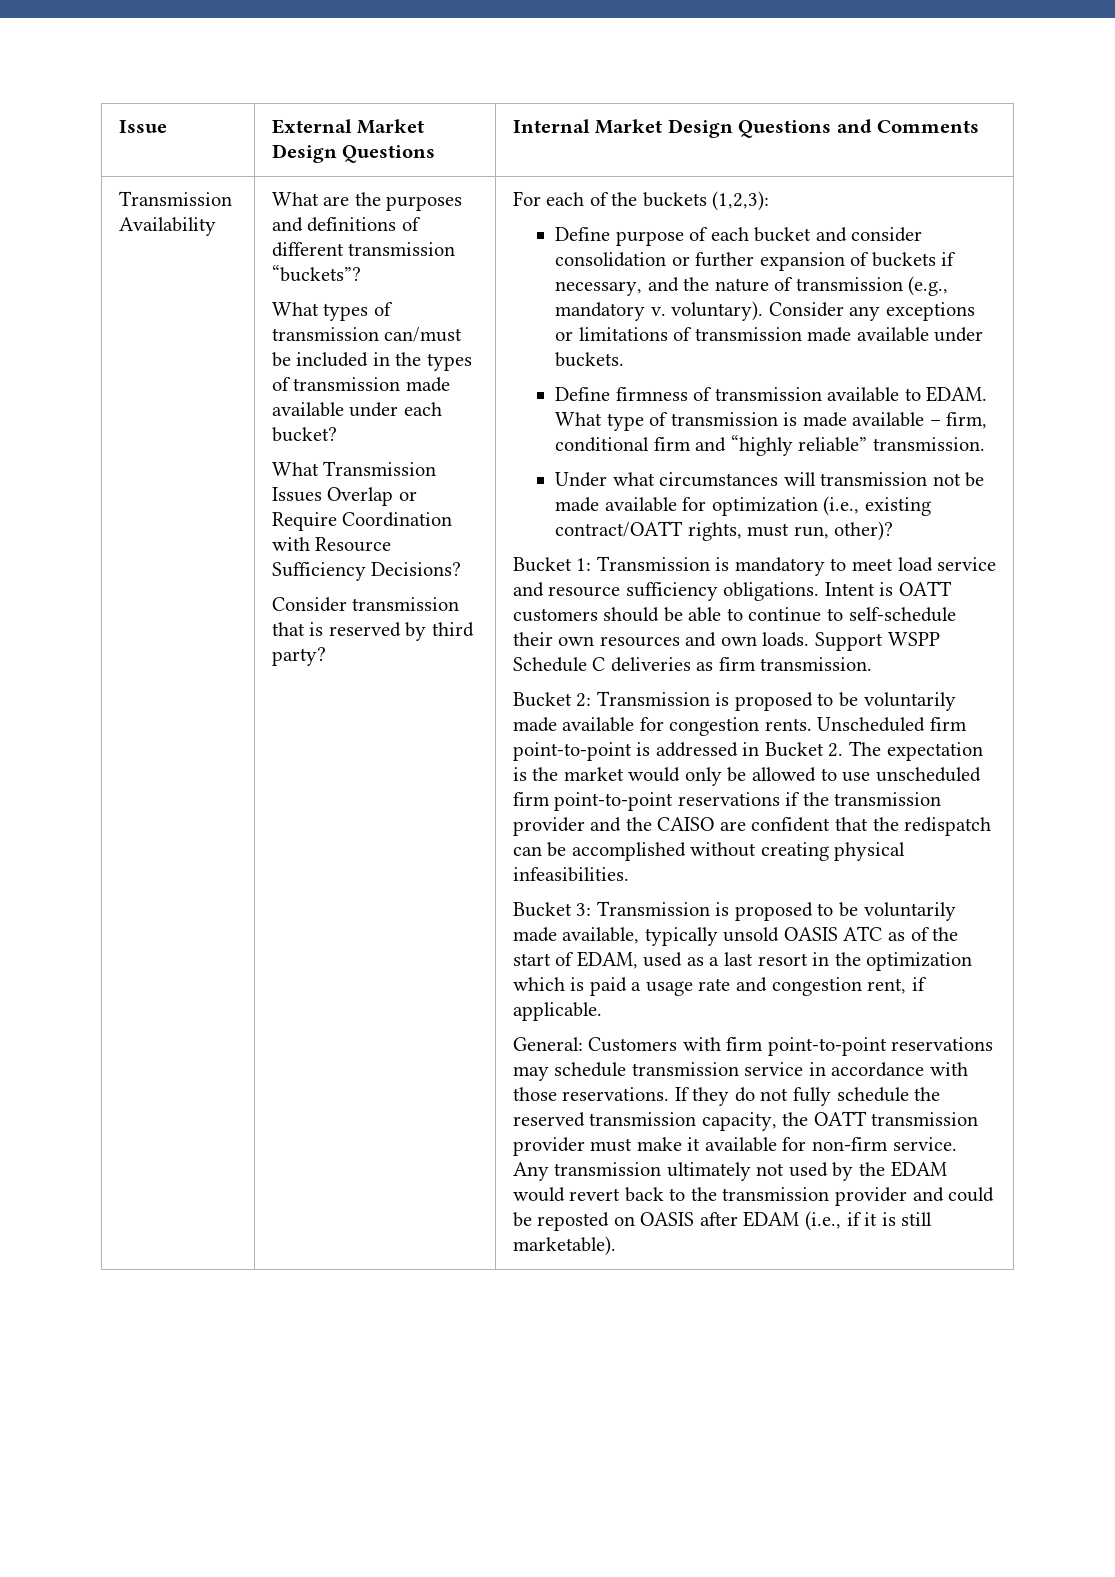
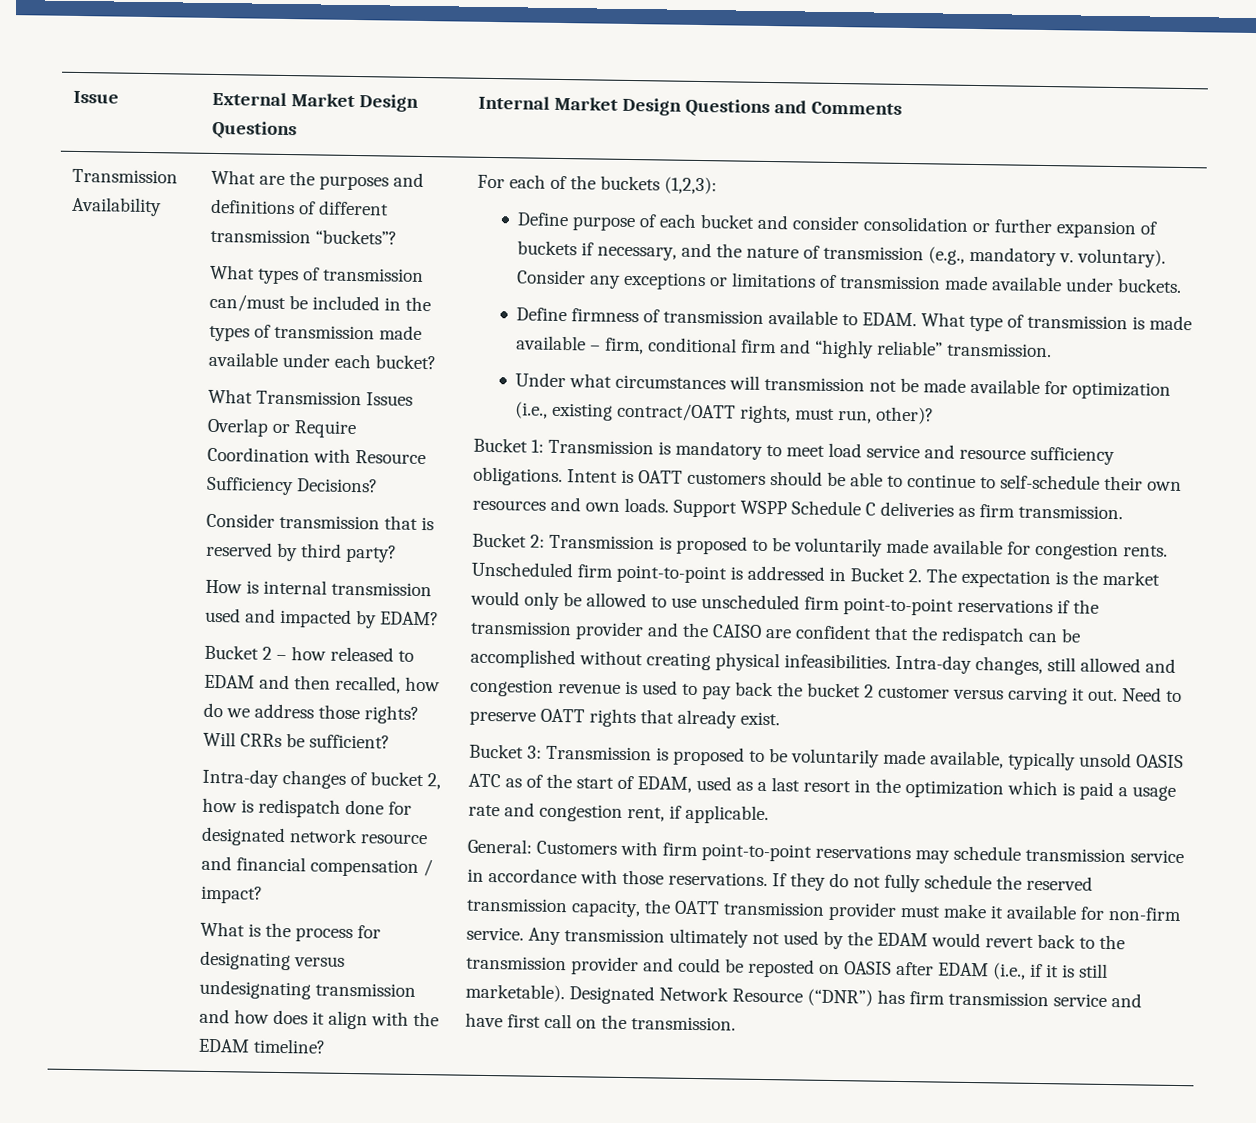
+ How is internal transmission used and impacted by EDAM?
+ Bucket 2 – how released to EDAM and then recalled, how do we address those rights? Will CRRs be sufficient?
+ Intra-day changes of bucket 2, how is redispatch done for designated network resource and financial compensation / impact?
+ What is the process for designating versus undesignating transmission and how does it align with the EDAM timeline?
+ Intra-day changes, still allowed and congestion revenue is used to pay back the bucket 2 customer versus carving it out. Need to preserve OATT rights that already exist.
+ Designated Network Resource (“DNR”) has firm transmission service and have first call on the transmission.

